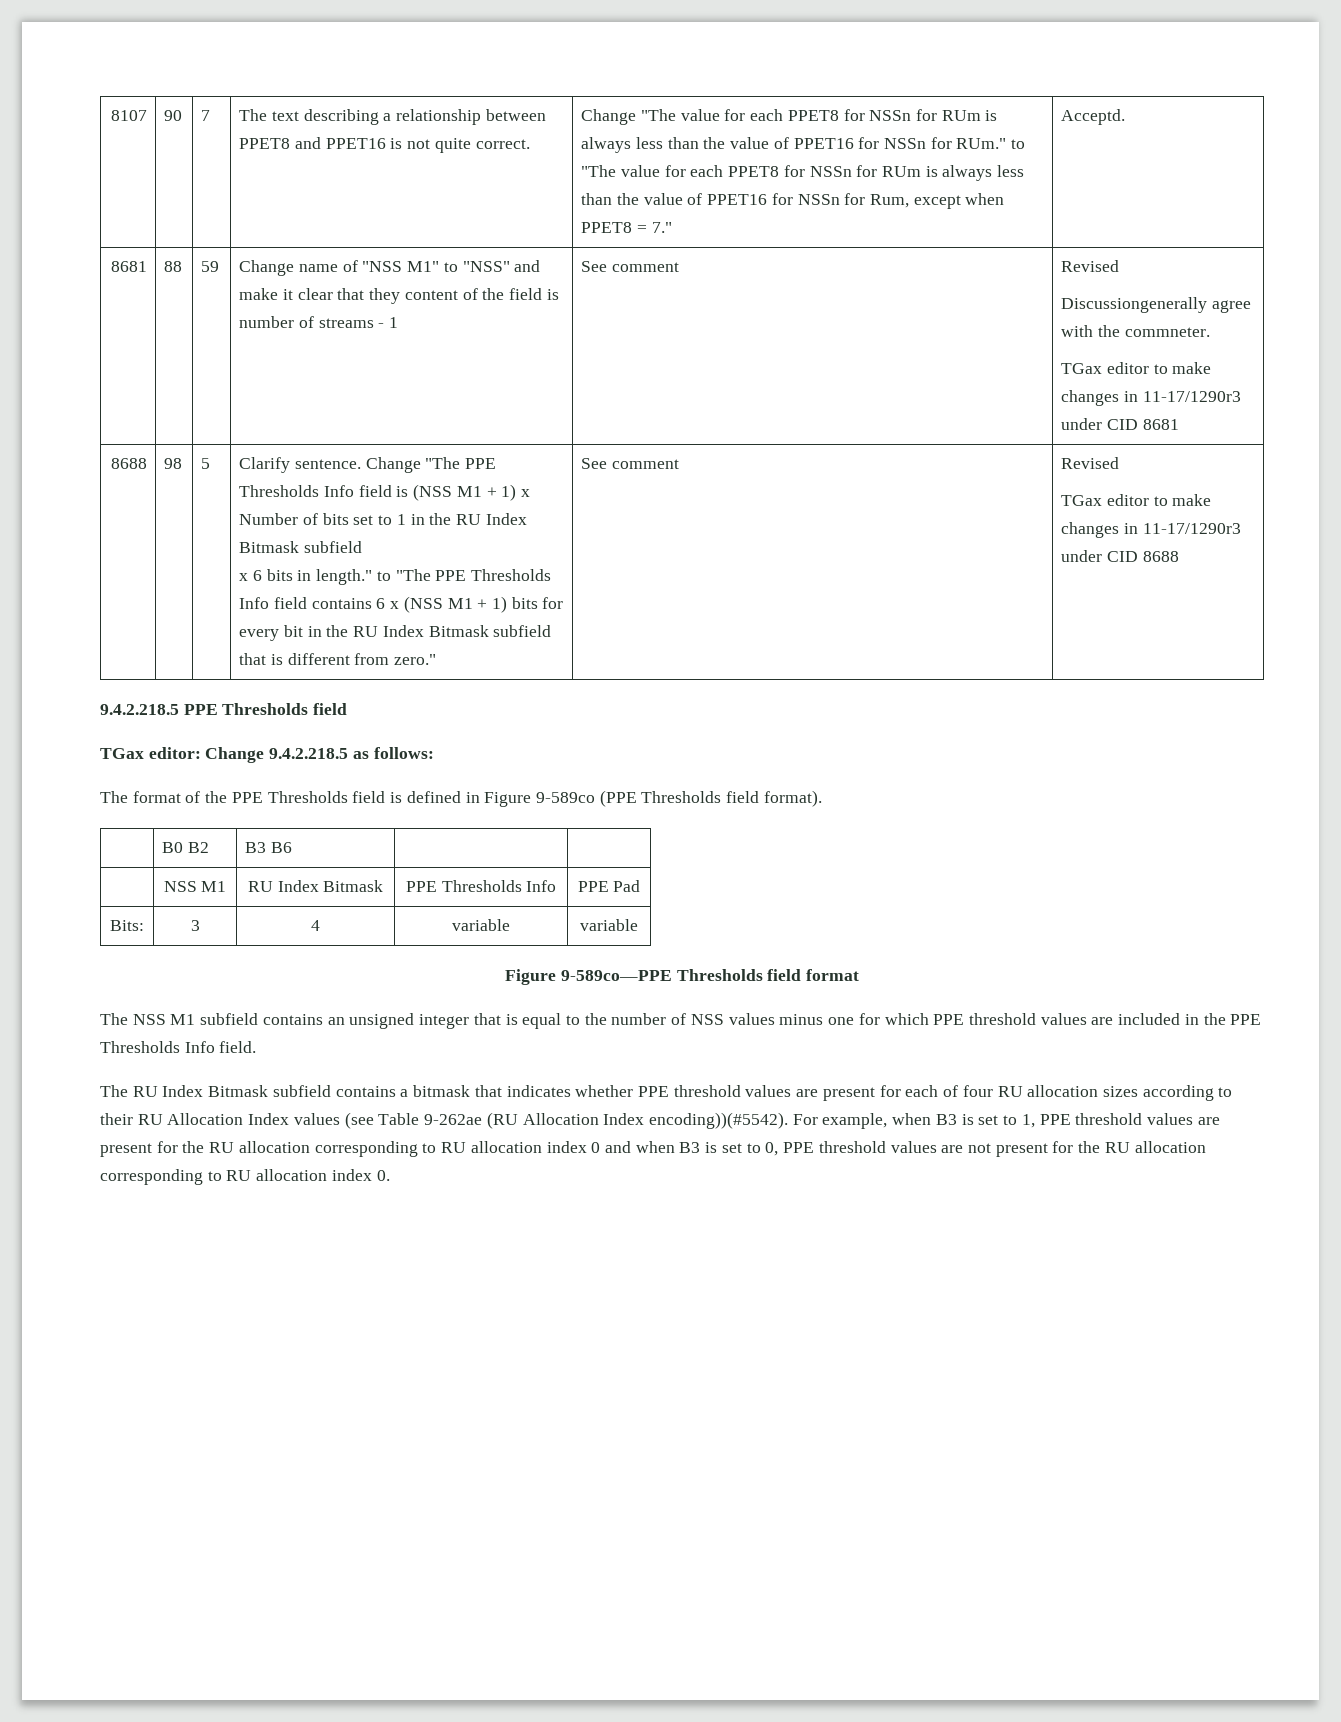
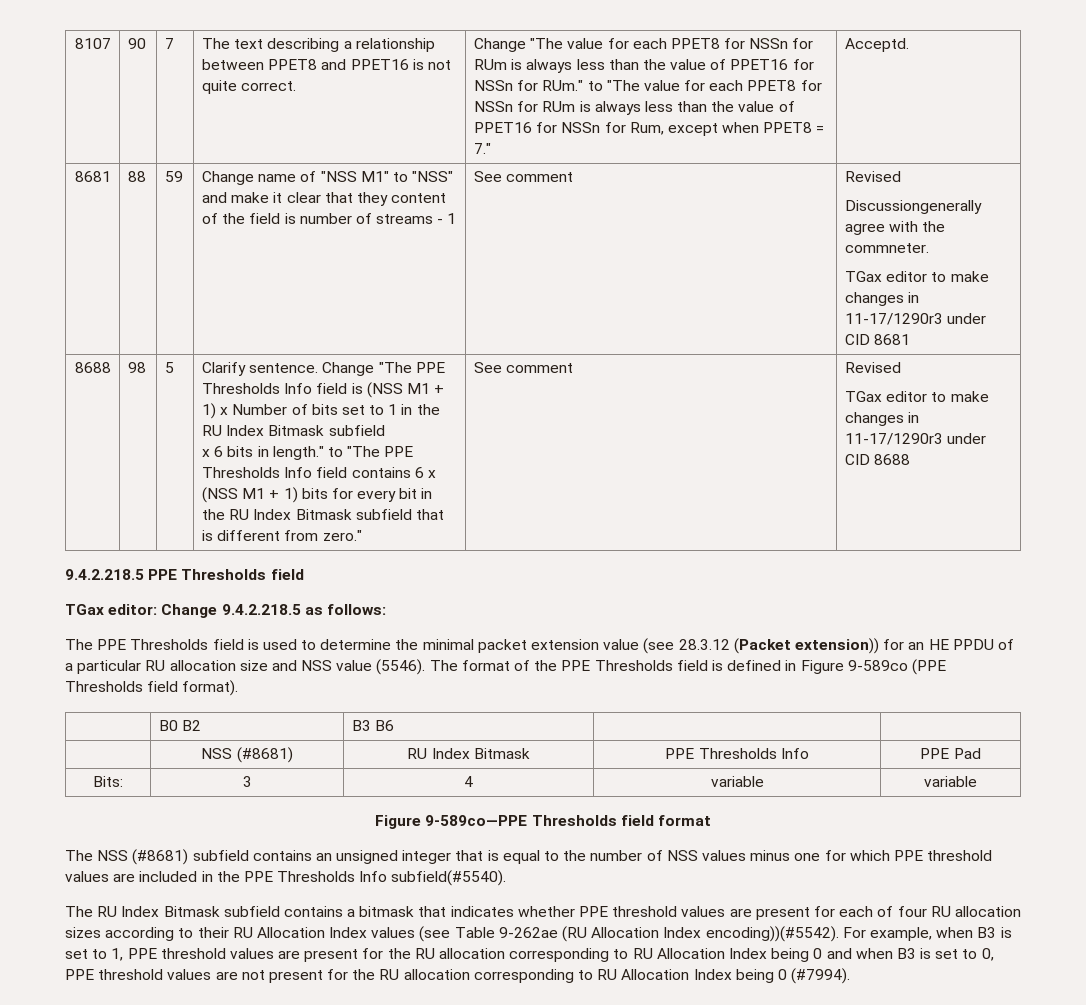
- The format of the PPE Thresholds field is defined in Figure 9-589co (PPE Thresholds field format).
+ The PPE Thresholds field is used to determine the minimal packet extension value (see 28.3.12 (Packet extension)) for an HE PPDU of a particular RU allocation size and NSS value (5546). The format of the PPE Thresholds field is defined in Figure 9-589co (PPE Thresholds field format).
- | NSS M1 | RU Index Bitmask | PPE Thresholds Info | PPE Pad
+ | NSS (#8681) | RU Index Bitmask | PPE Thresholds Info | PPE Pad
- The NSS M1 subfield contains an unsigned integer that is equal to the number of NSS values minus one for which PPE threshold values are included in the PPE Thresholds Info field.
+ The NSS (#8681) subfield contains an unsigned integer that is equal to the number of NSS values minus one for which PPE threshold values are included in the PPE Thresholds Info subfield(#5540).
- For example, when B3 is set to 1, PPE threshold values are present for the RU allocation corresponding to RU allocation index 0 and when B3 is set to 0, PPE threshold values are not present for the RU allocation corresponding to RU allocation index 0.
+ For example, when B3 is set to 1, PPE threshold values are present for the RU allocation corresponding to RU Allocation Index being 0 and when B3 is set to 0, PPE threshold values are not present for the RU allocation corresponding to RU Allocation Index being 0 (#7994).

